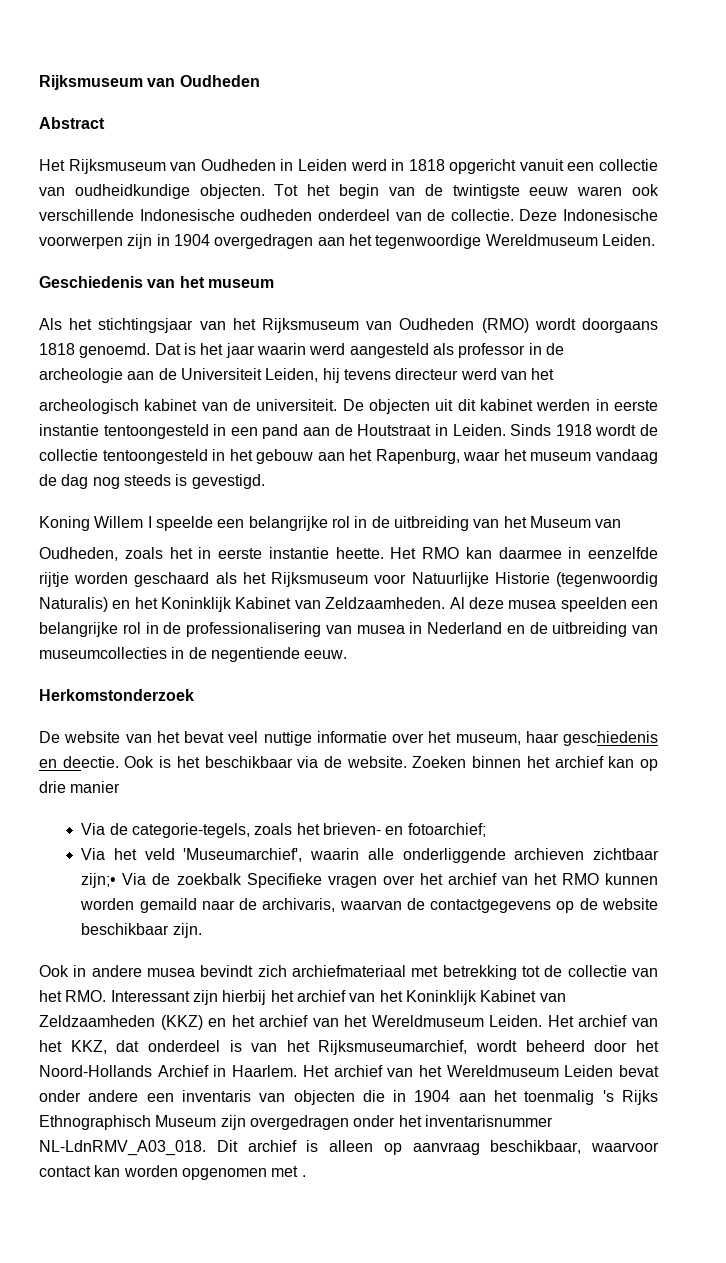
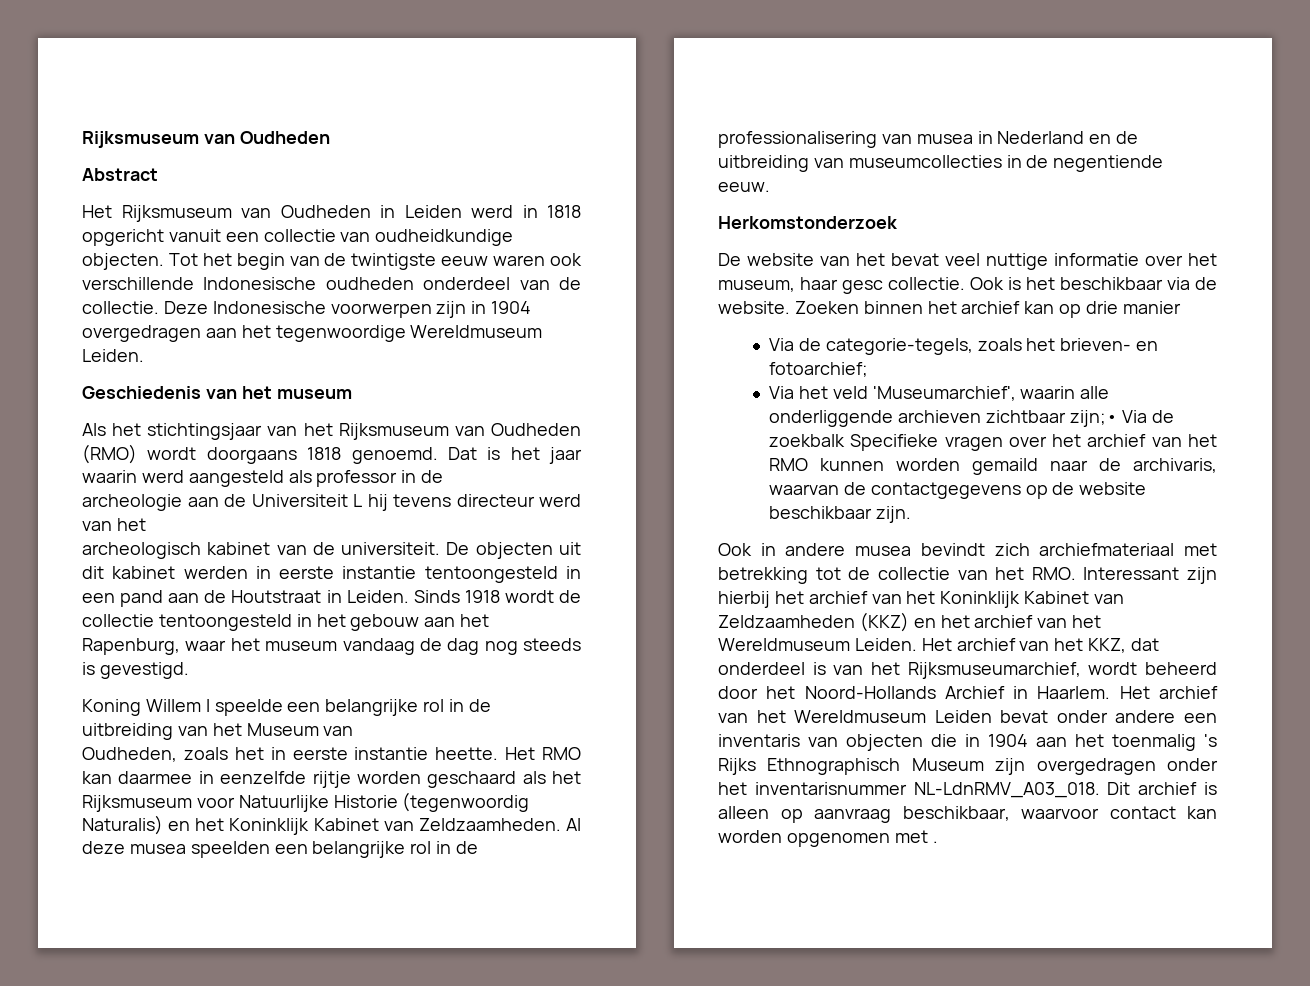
- archeologie aan de Universiteit Leiden, hij tevens directeur werd van het
+ archeologie aan de Universiteit L hij tevens directeur werd van het
- De website van het bevat veel nuttige informatie over het museum, haar geschiedenis en deectie.
+ De website van het bevat veel nuttige informatie over het museum, haar gesc collectie.

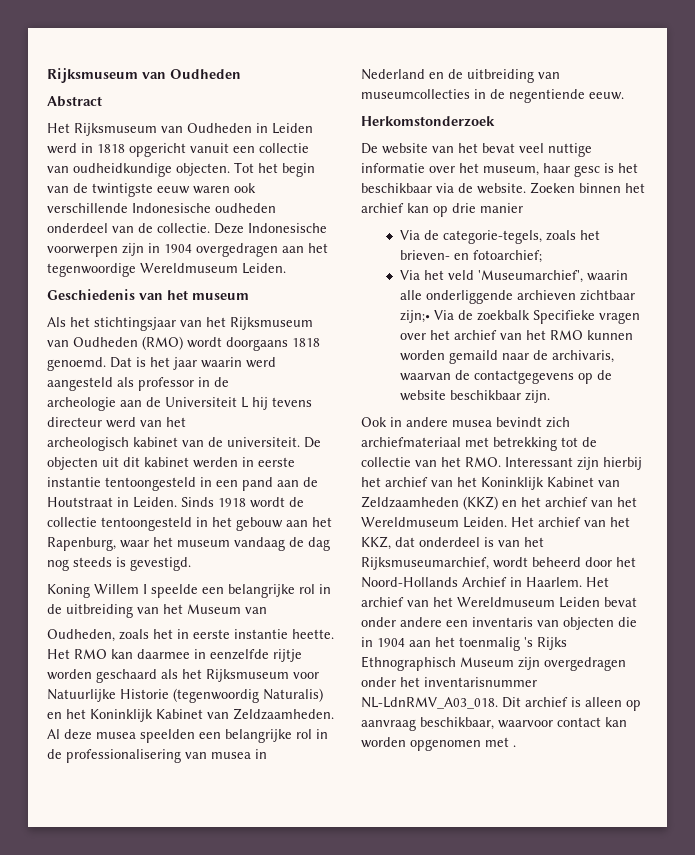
- De website van het bevat veel nuttige informatie over het museum, haar gesc collectie. Ook is het beschikbaar via de website.
+ De website van het bevat veel nuttige informatie over het museum, haar gesc is het beschikbaar via de website.

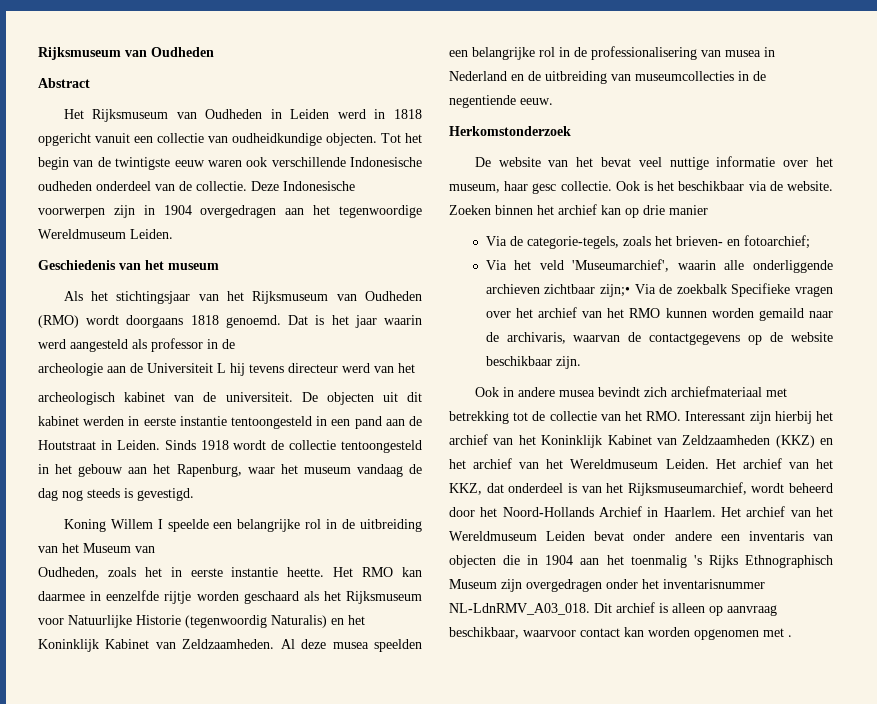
- De website van het bevat veel nuttige informatie over het museum, haar gesc is het beschikbaar via de website.
+ De website van het bevat veel nuttige informatie over het museum, haar gesc collectie. Ook is het beschikbaar via de website.

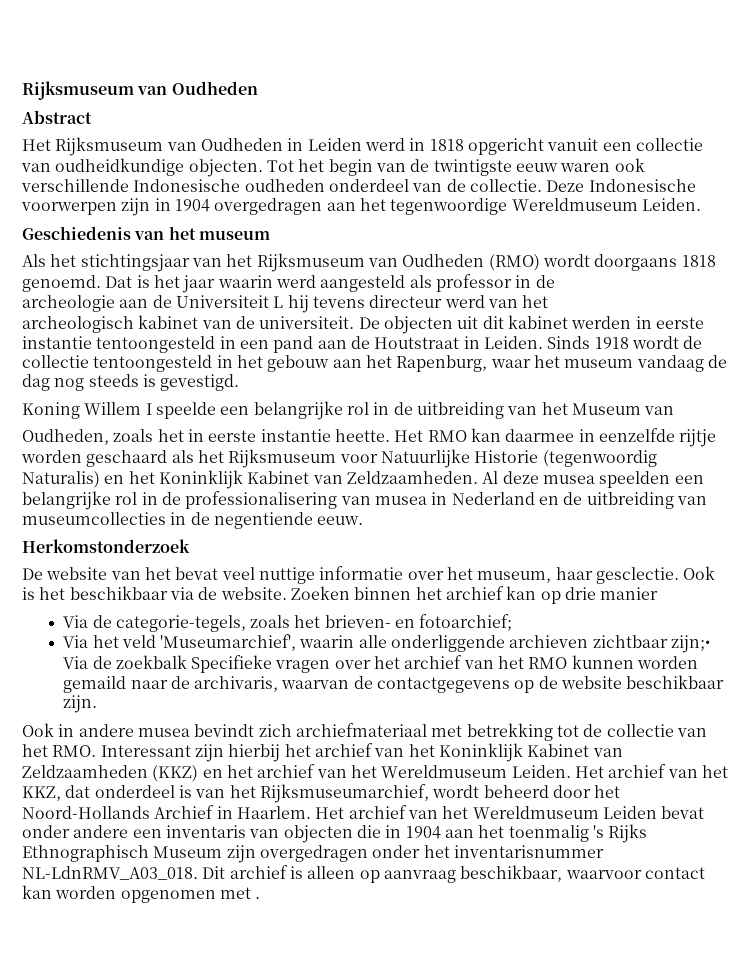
- De website van het bevat veel nuttige informatie over het museum, haar gesc collectie.
+ De website van het bevat veel nuttige informatie over het museum, haar gesclectie.

